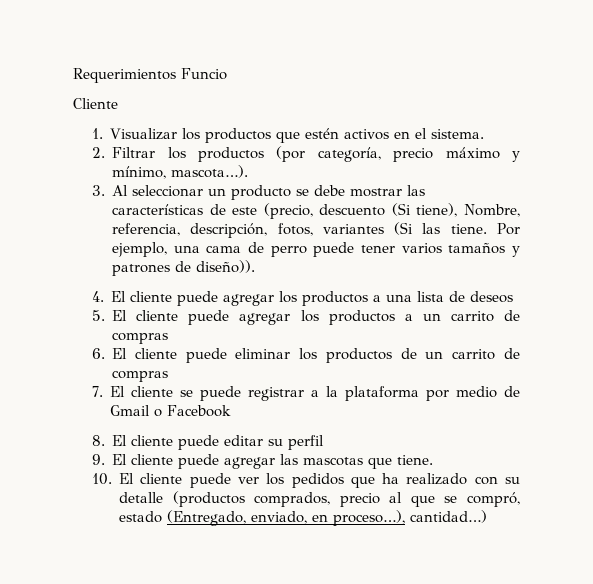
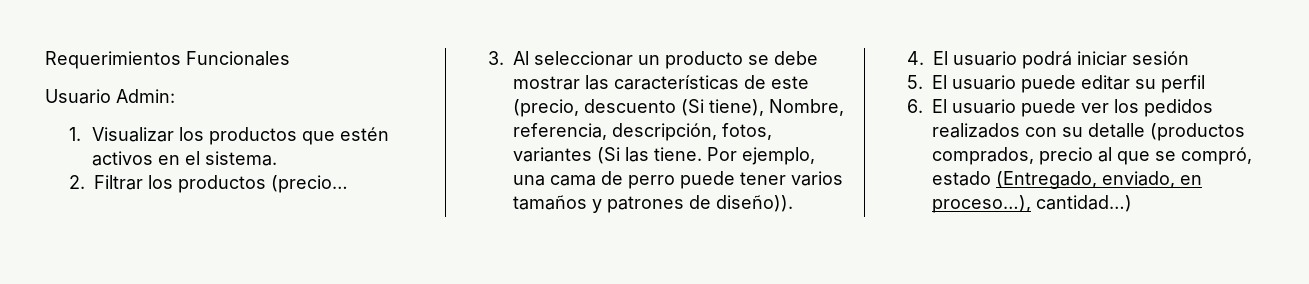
- Requerimientos Funcio
- Cliente
+ Requerimientos Funcionales
+ Usuario Admin:
- 2. Filtrar los productos (por categoría, precio máximo y mínimo, mascota…).
+ 2. Filtrar los productos (precio…
- 4. El cliente puede agregar los productos a una lista de deseos
- 5. El cliente puede agregar los productos a un carrito de compras
- 6. El cliente puede eliminar los productos de un carrito de compras
- 7. El cliente se puede registrar a la plataforma por medio de Gmail o Facebook
- 8. El cliente puede editar su perfil
- 9. El cliente puede agregar las mascotas que tiene.
- 10. El cliente puede ver los pedidos que ha realizado con su detalle (productos comprados, precio al que se compró, estado (Entregado, enviado, en proceso…), cantidad…)
+ 4. El usuario podrá iniciar sesión
+ 5. El usuario puede editar su perfil
+ 6. El usuario puede ver los pedidos realizados con su detalle (productos comprados, precio al que se compró, estado (Entregado, enviado, en proceso…), cantidad…)

